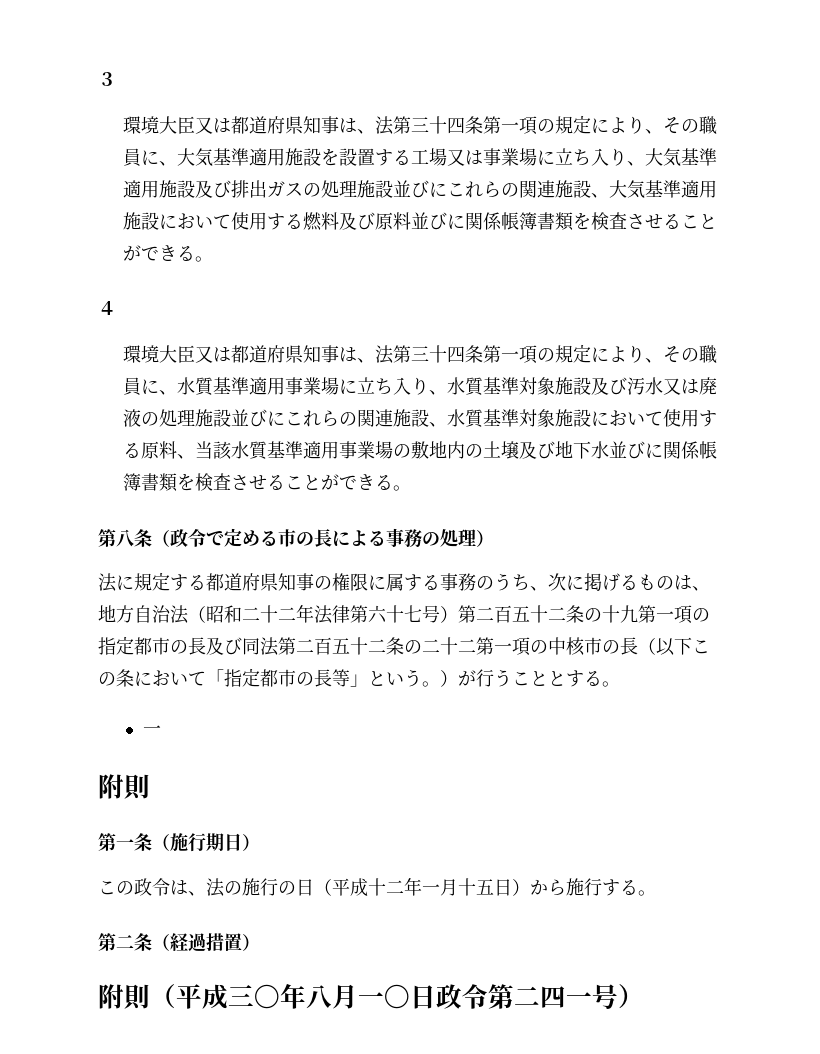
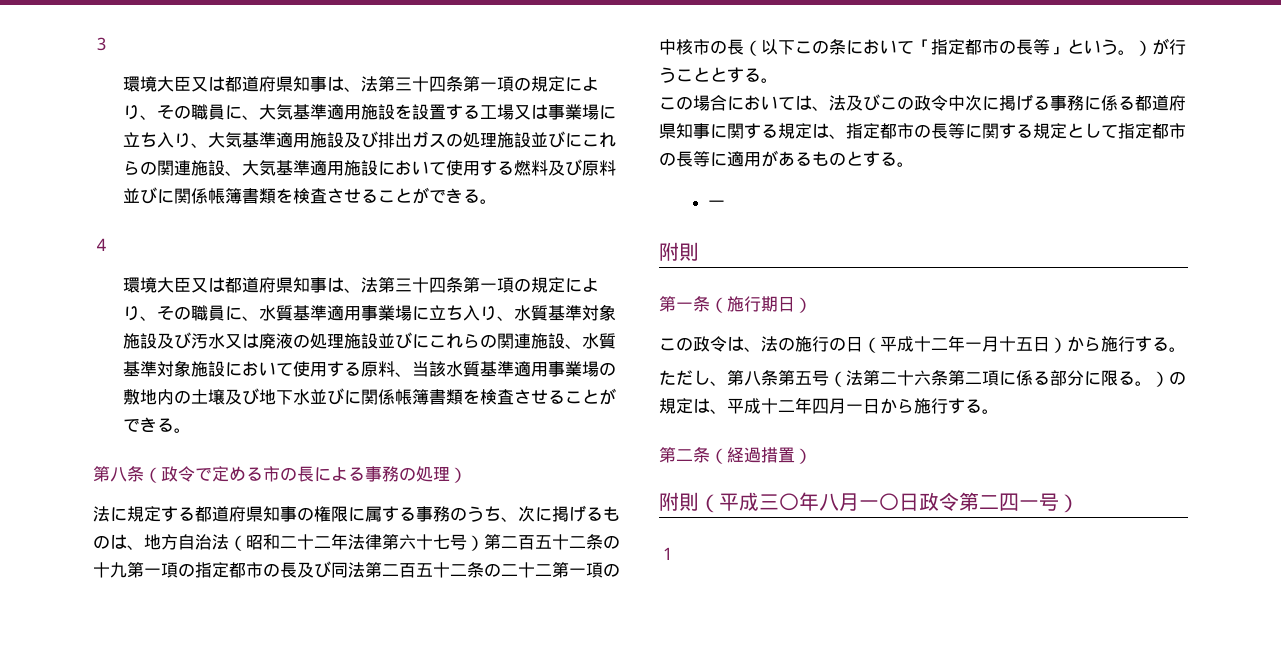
+ この場合においては、法及びこの政令中次に掲げる事務に係る都道府県知事に関する規定は、指定都市の長等に関する規定として指定都市の長等に適用があるものとする。
+ ただし、第八条第五号（法第二十六条第二項に係る部分に限る。）の規定は、平成十二年四月一日から施行する。
+ １

